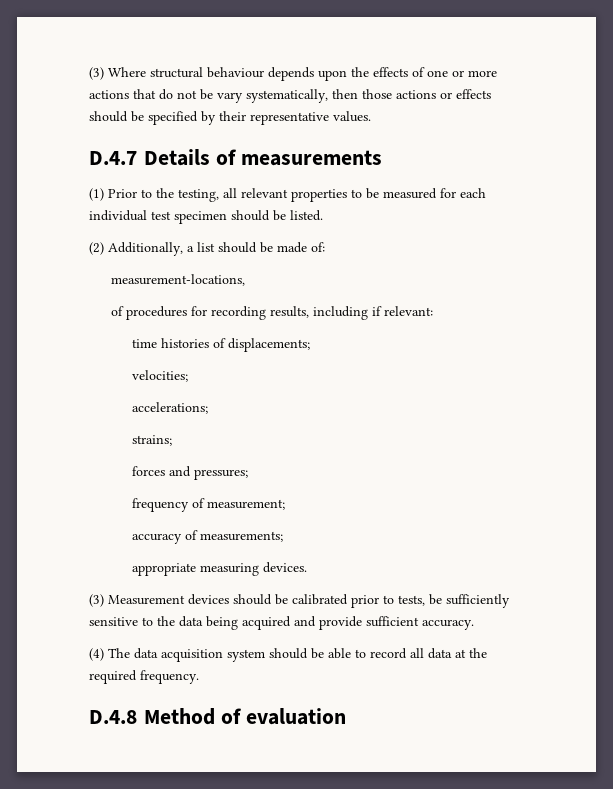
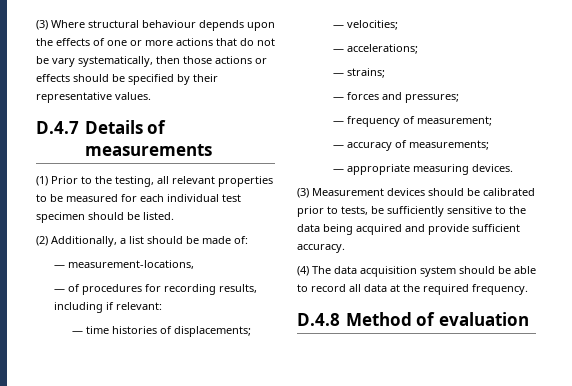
- measurement-locations,
+ — measurement-locations,
- of procedures for recording results, including if relevant:
+ — of procedures for recording results, including if relevant:
- time histories of displacements;
+ — time histories of displacements;
- velocities;
+ — velocities;
- accelerations;
+ — accelerations;
- strains;
+ — strains;
- forces and pressures;
+ — forces and pressures;
- frequency of measurement;
+ — frequency of measurement;
- accuracy of measurements;
+ — accuracy of measurements;
- appropriate measuring devices.
+ — appropriate measuring devices.

